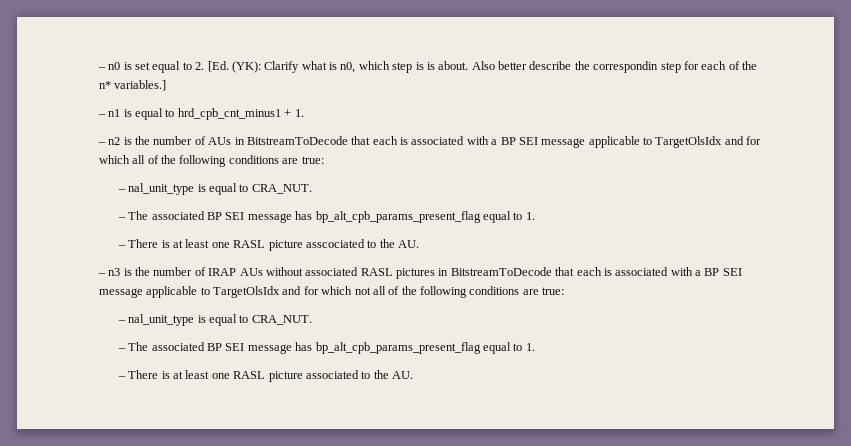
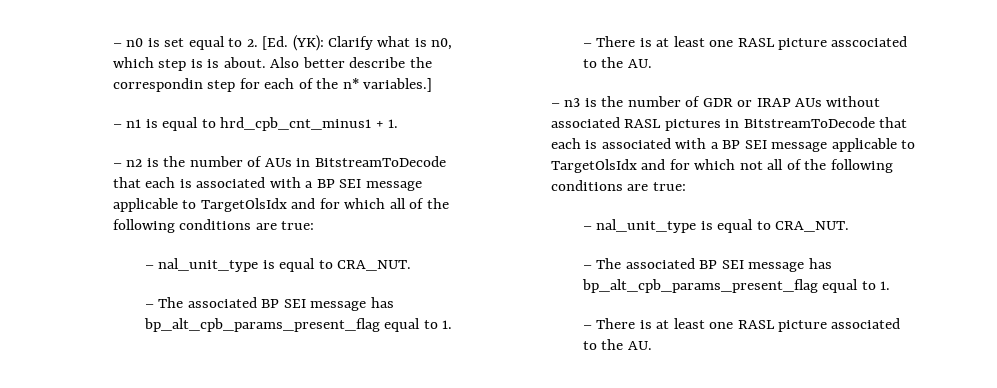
- – n3 is the number of IRAP AUs without associated RASL pictures in BitstreamToDecode that each is associated with a BP SEI message applicable to TargetOlsIdx and for which not all of the following conditions are true:
+ – n3 is the number of GDR or IRAP AUs without associated RASL pictures in BitstreamToDecode that each is associated with a BP SEI message applicable to TargetOlsIdx and for which not all of the following conditions are true:

